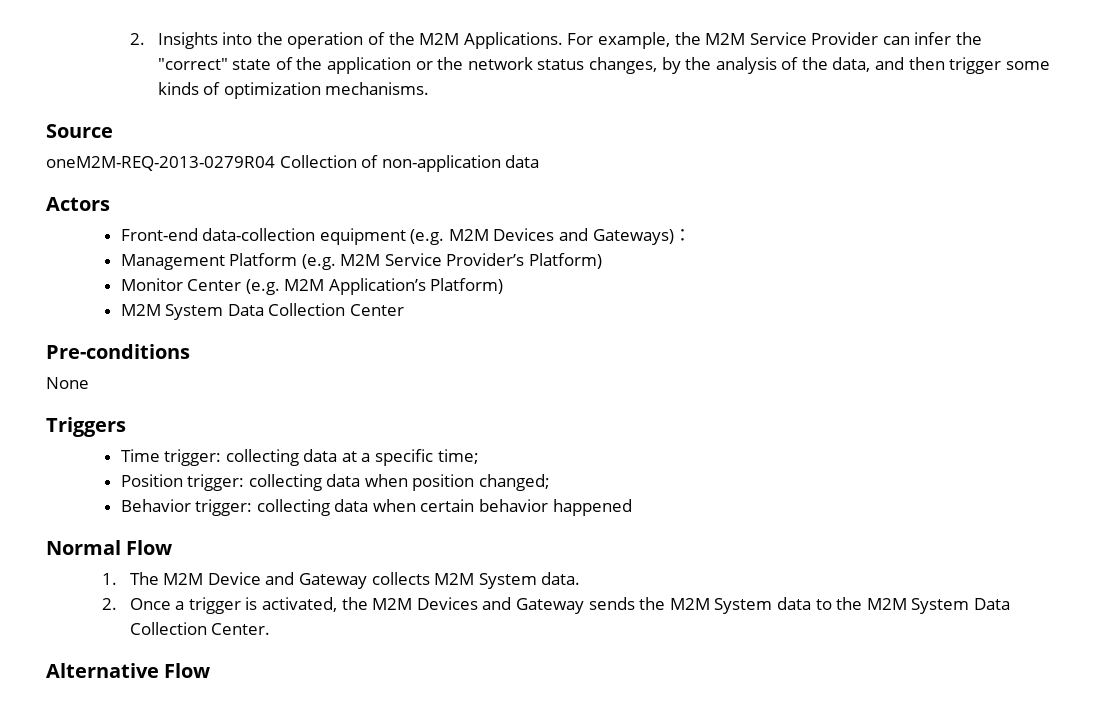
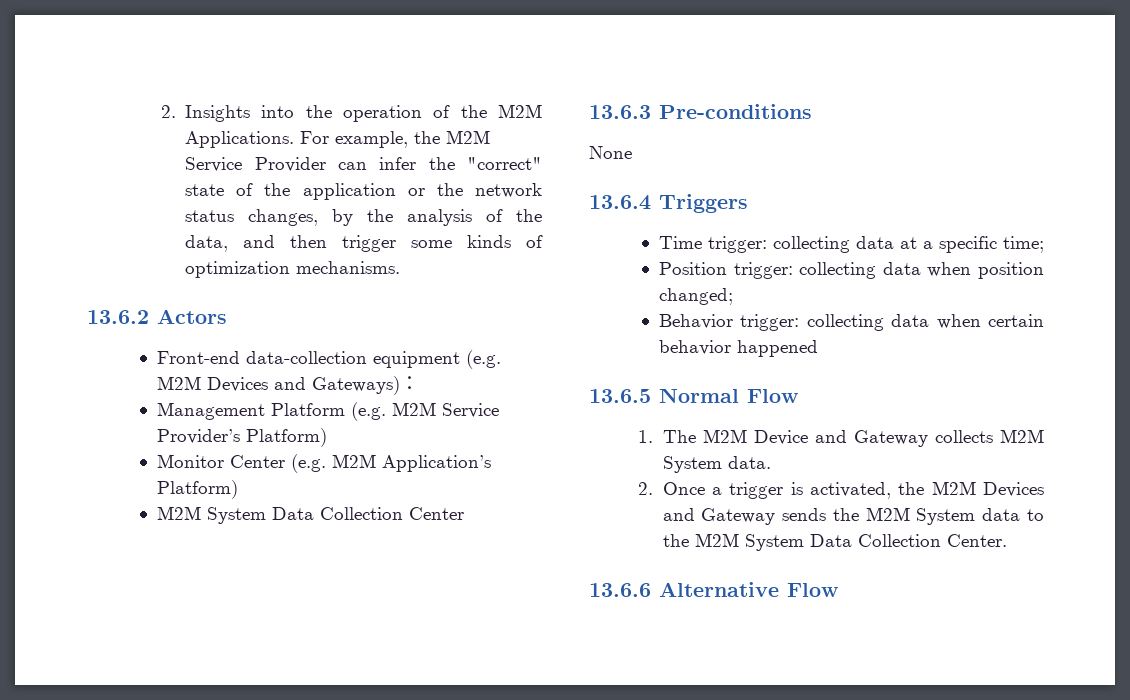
- Source
- oneM2M-REQ-2013-0279R04 Collection of non-application data
- Actors
+ 13.6.2 Actors
- Pre-conditions
+ 13.6.3 Pre-conditions
- Triggers
+ 13.6.4 Triggers
- Normal Flow
+ 13.6.5 Normal Flow
- Alternative Flow
+ 13.6.6 Alternative Flow

